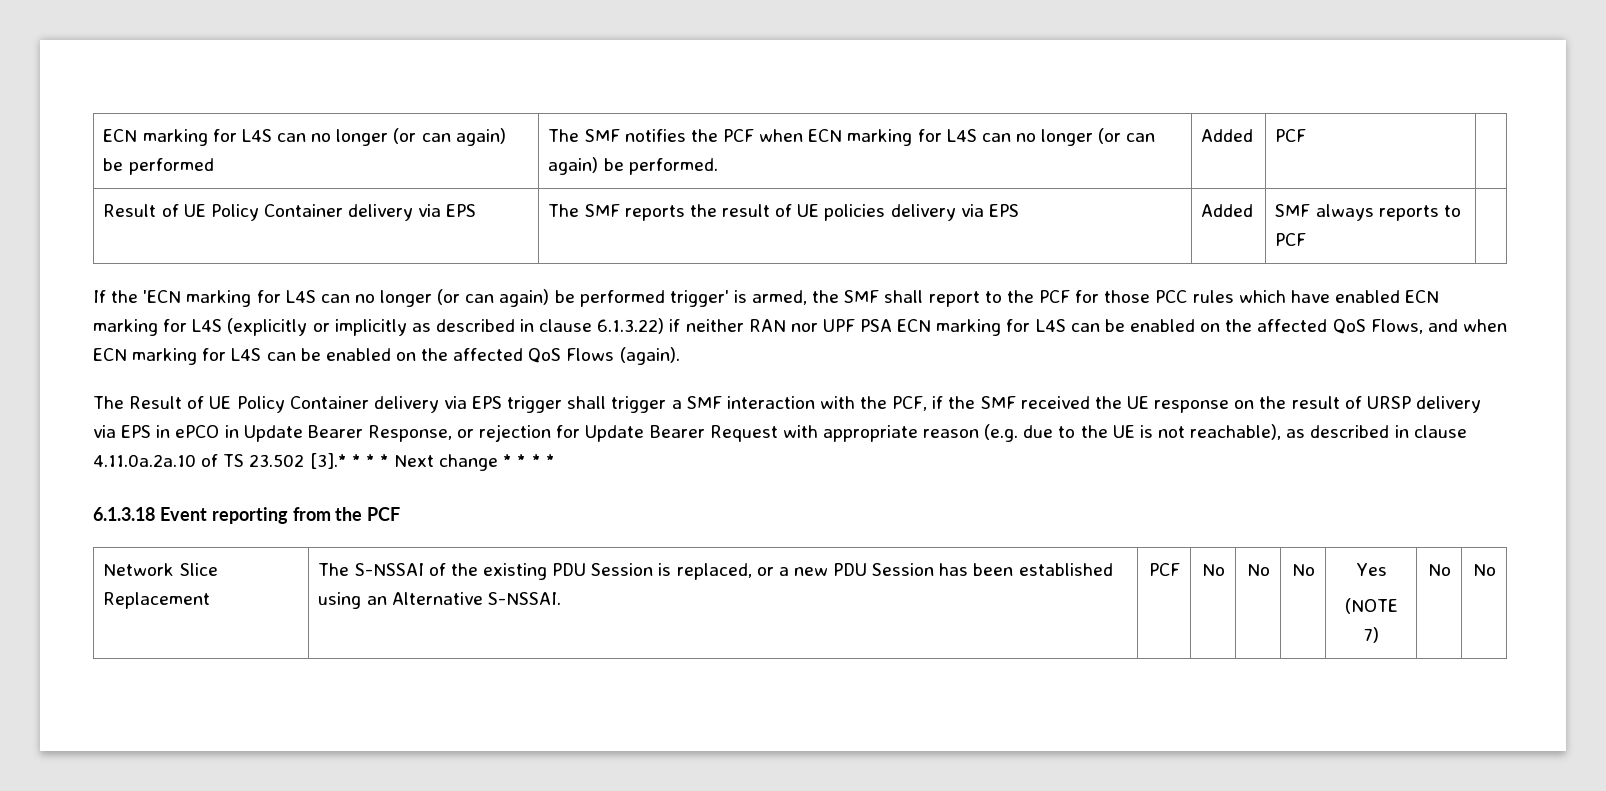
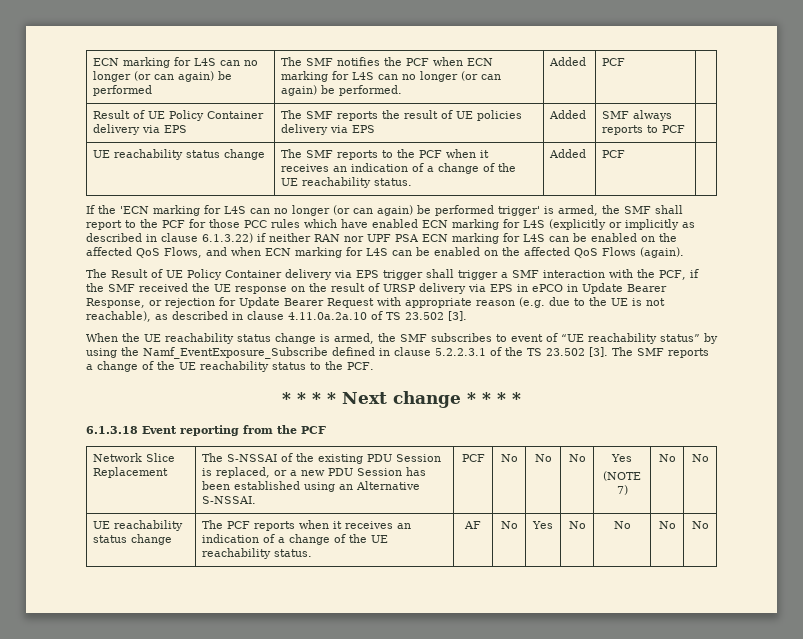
+ UE reachability status change | The SMF reports to the PCF when it receives an indication of a change of the UE reachability status. | Added | PCF |
- The Result of UE Policy Container delivery via EPS trigger shall trigger a SMF interaction with the PCF, if the SMF received the UE response on the result of URSP delivery via EPS in ePCO in Update Bearer Response, or rejection for Update Bearer Request with appropriate reason (e.g. due to the UE is not reachable), as described in clause 4.11.0a.2a.10 of TS 23.502 [3].* * * * Next change * * * *
+ The Result of UE Policy Container delivery via EPS trigger shall trigger a SMF interaction with the PCF, if the SMF received the UE response on the result of URSP delivery via EPS in ePCO in Update Bearer Response, or rejection for Update Bearer Request with appropriate reason (e.g. due to the UE is not reachable), as described in clause 4.11.0a.2a.10 of TS 23.502 [3].
+ When the UE reachability status change is armed, the SMF subscribes to event of “UE reachability status” by using the Namf_EventExposure_Subscribe defined in clause 5.2.2.3.1 of the TS 23.502 [3]. The SMF reports a change of the UE reachability status to the PCF.
+ * * * * Next change * * * *
+ UE reachability status change | The PCF reports when it receives an indication of a change of the UE reachability status. | AF | No | Yes | No | No | No | No

